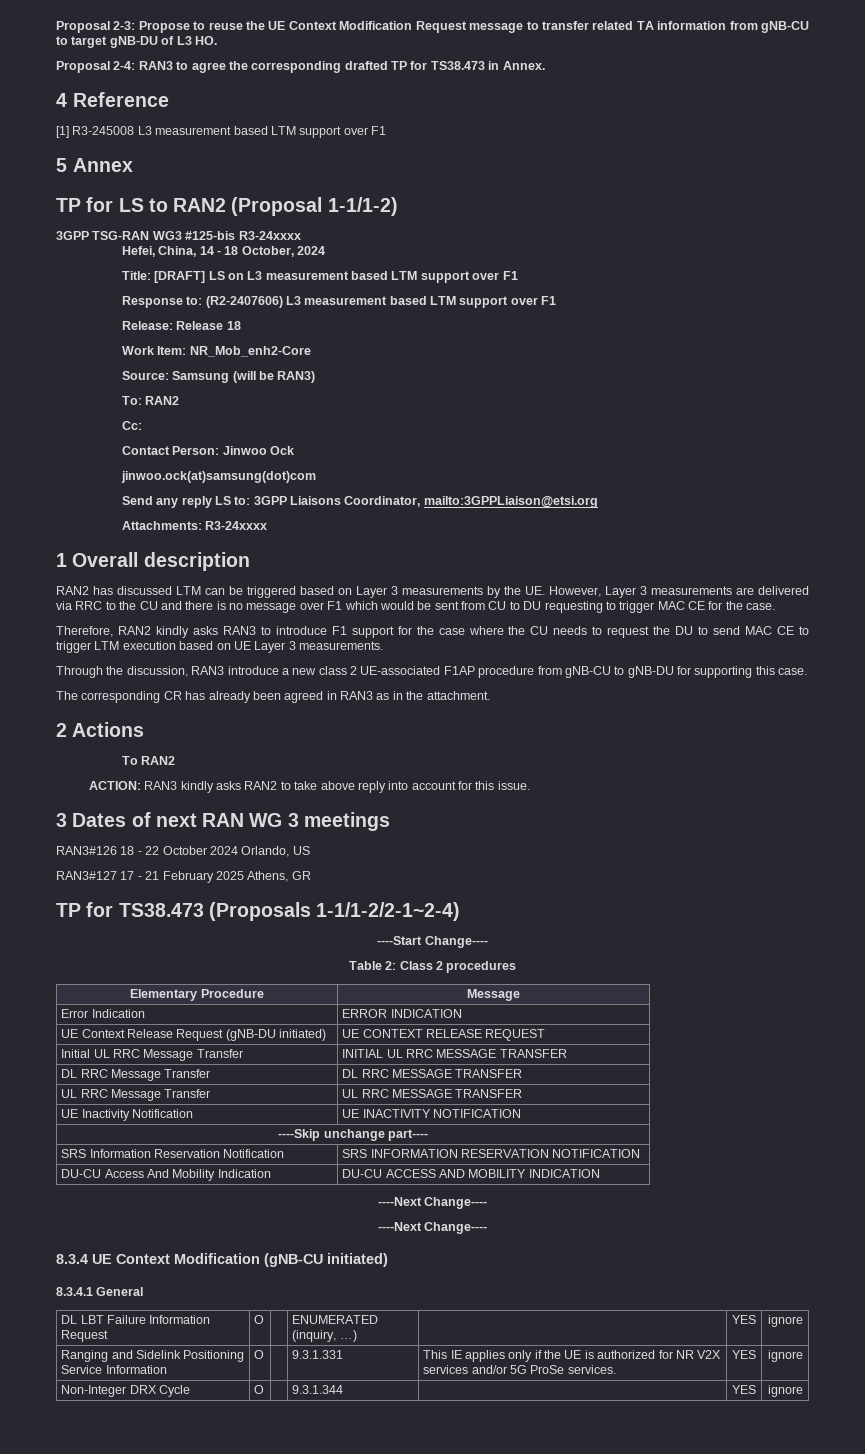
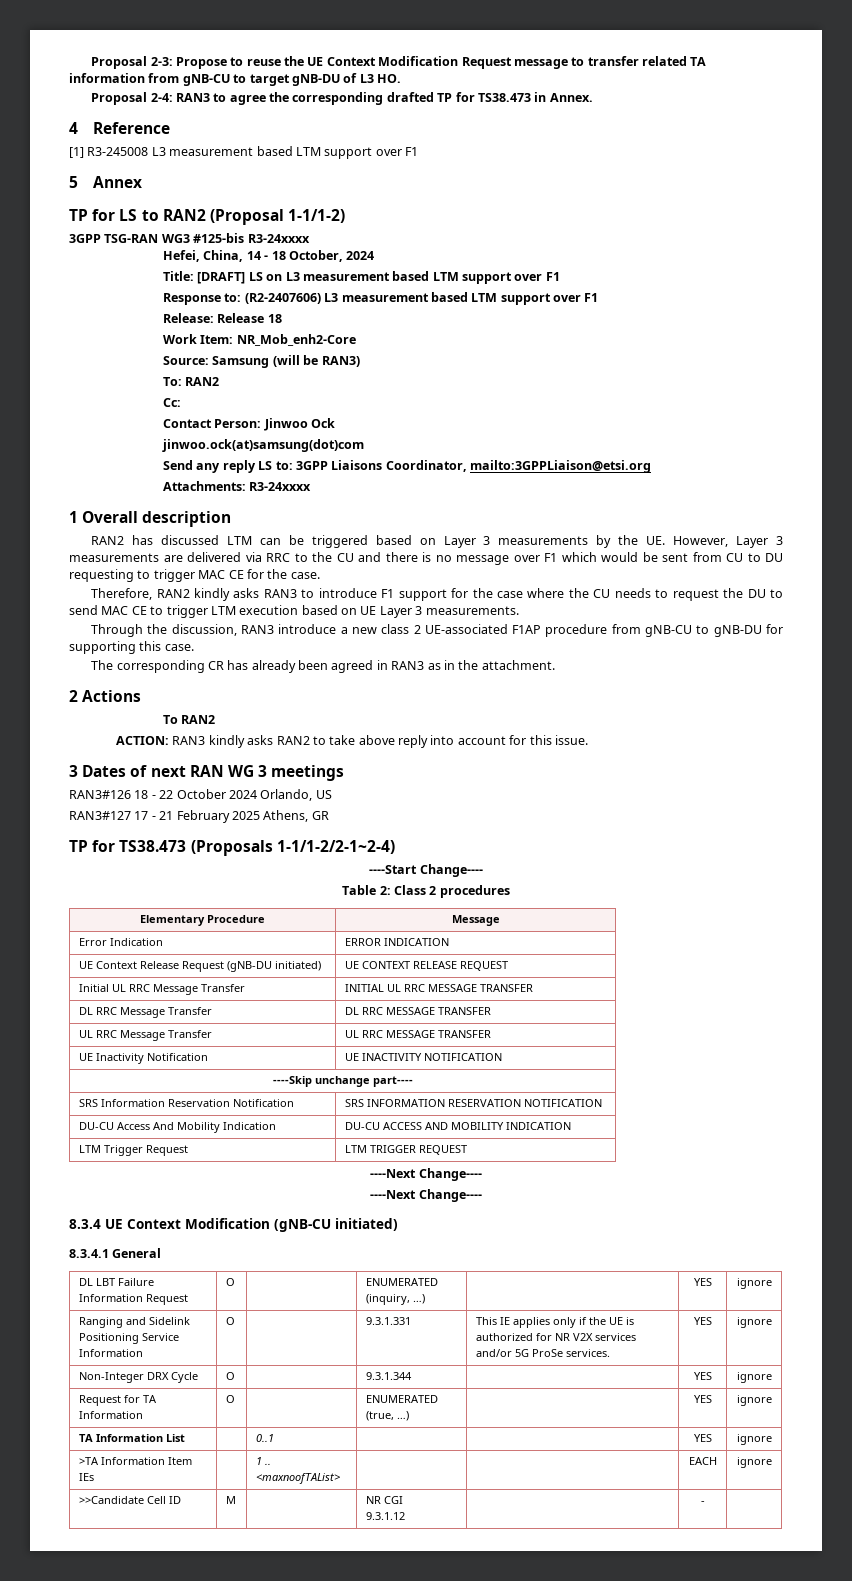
+ LTM Trigger Request | LTM TRIGGER REQUEST
+ Request for TA Information | O | | ENUMERATED (true, …) | | YES | ignore
+ TA Information List | | 0..1 | | | YES | ignore
+ >TA Information Item IEs | | 1 .. <maxnoofTAList> | | | EACH | ignore
+ >>Candidate Cell ID | M | | NR CGI
+ 9.3.1.12 | | - |

